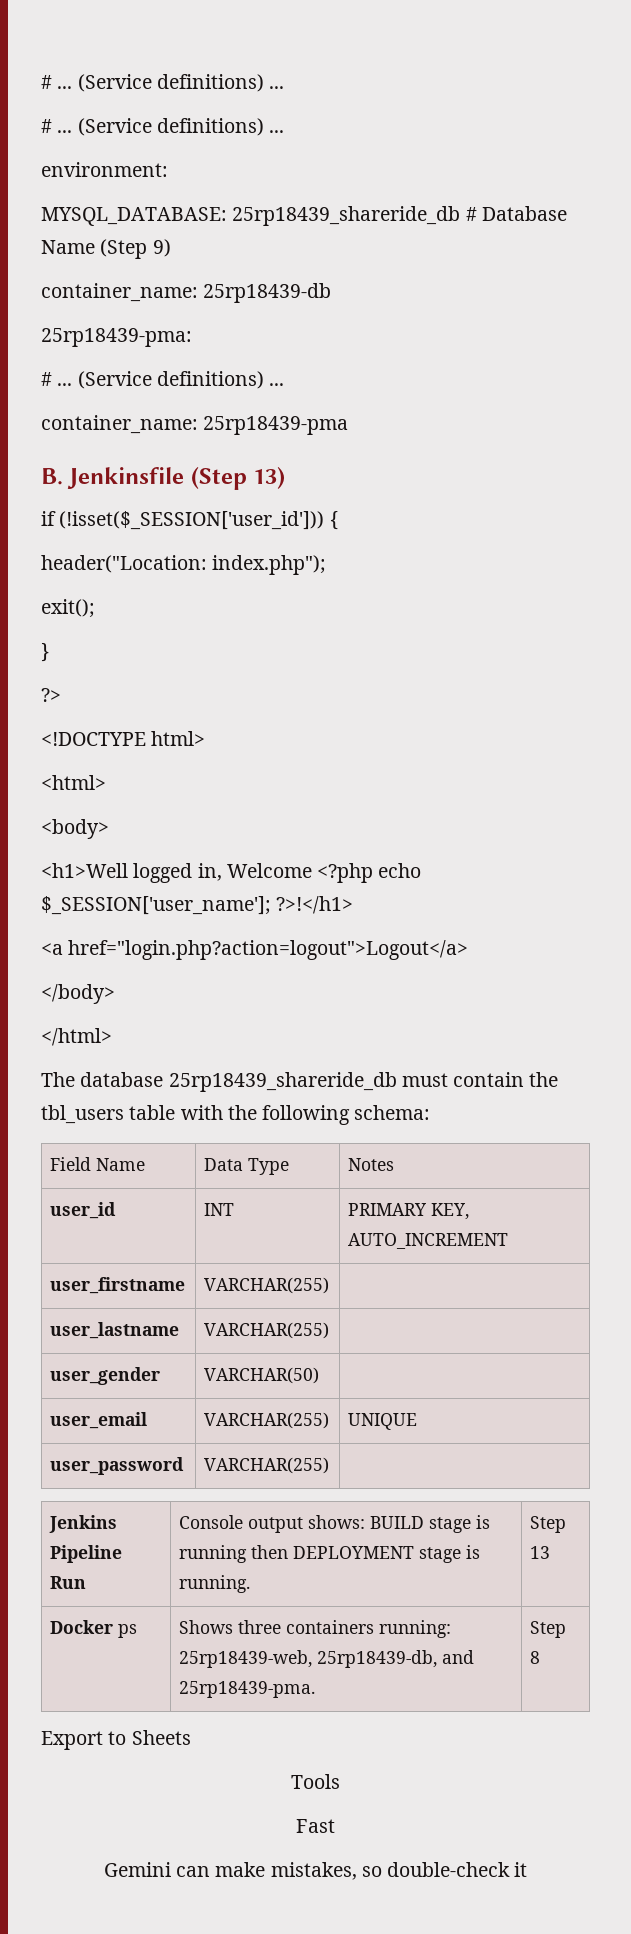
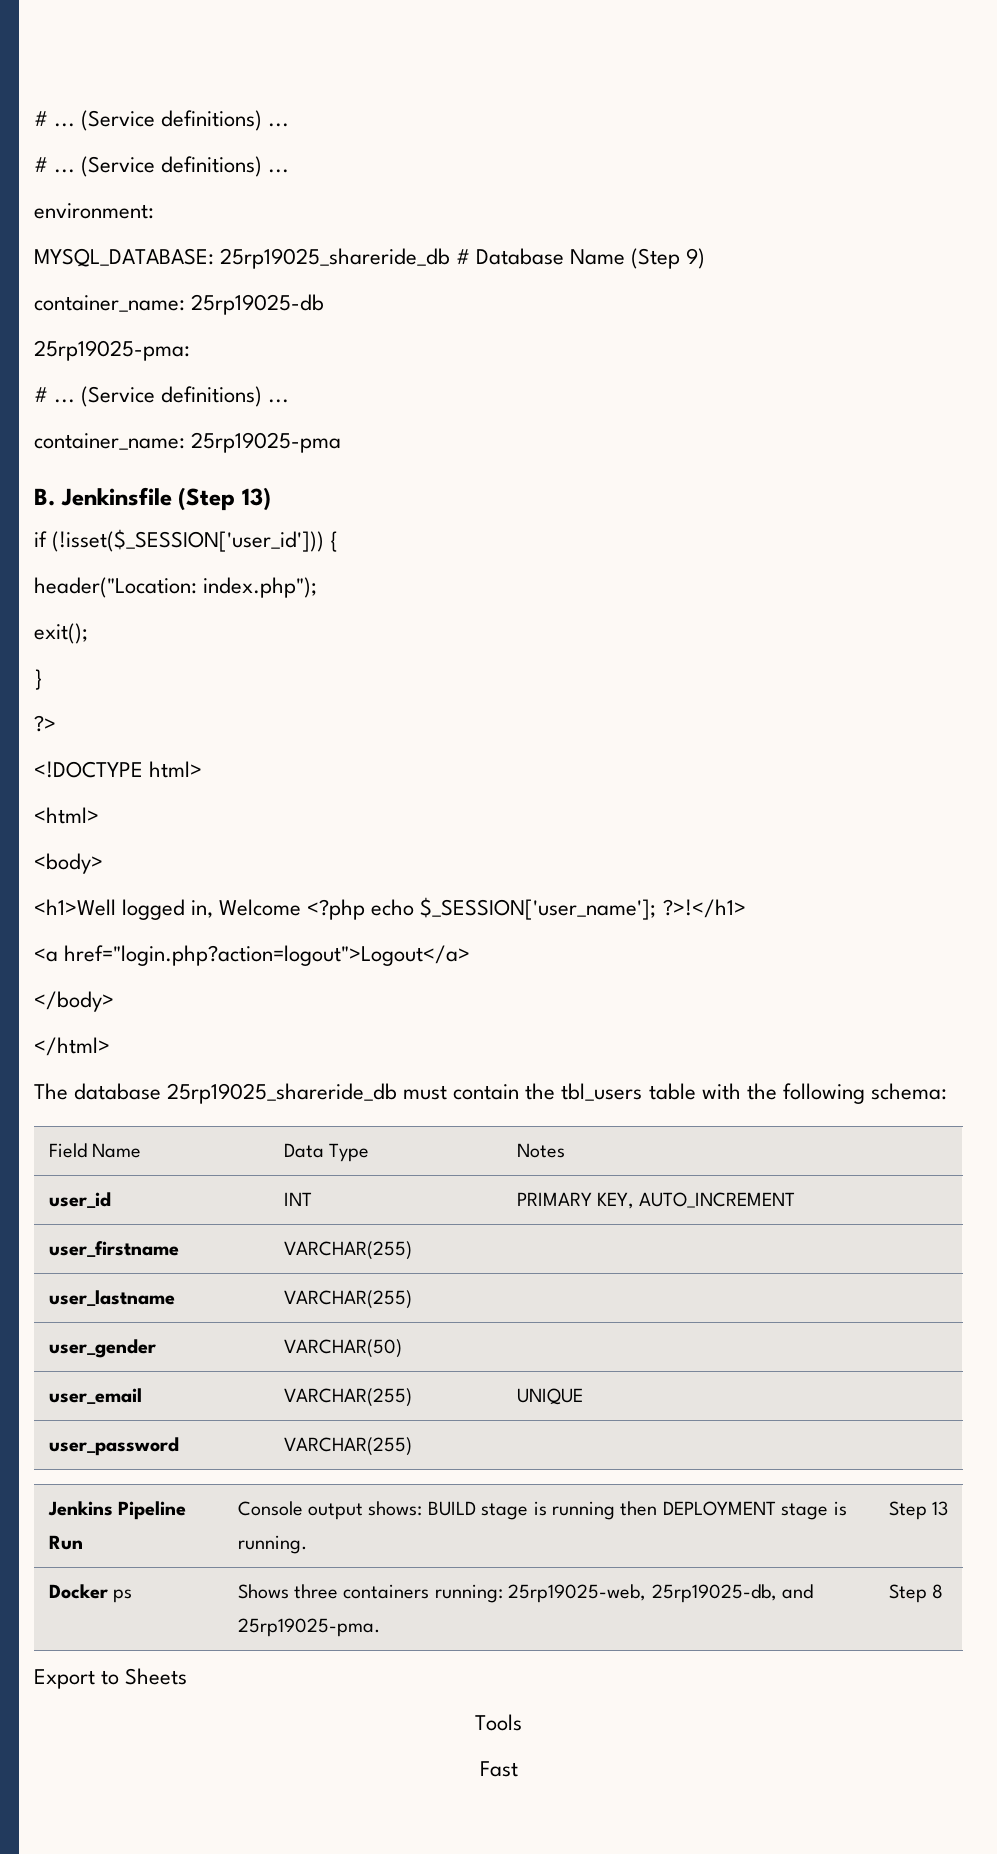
- MYSQL_DATABASE: 25rp18439_shareride_db # Database Name (Step 9)
+ MYSQL_DATABASE: 25rp19025_shareride_db # Database Name (Step 9)
- container_name: 25rp18439-db
- 25rp18439-pma:
+ container_name: 25rp19025-db
+ 25rp19025-pma:
- container_name: 25rp18439-pma
+ container_name: 25rp19025-pma
- The database 25rp18439_shareride_db must contain the tbl_users table with the following schema:
+ The database 25rp19025_shareride_db must contain the tbl_users table with the following schema:
- Docker ps | Shows three containers running: 25rp18439-web, 25rp18439-db, and 25rp18439-pma. | Step 8
+ Docker ps | Shows three containers running: 25rp19025-web, 25rp19025-db, and 25rp19025-pma. | Step 8
- Gemini can make mistakes, so double-check it

